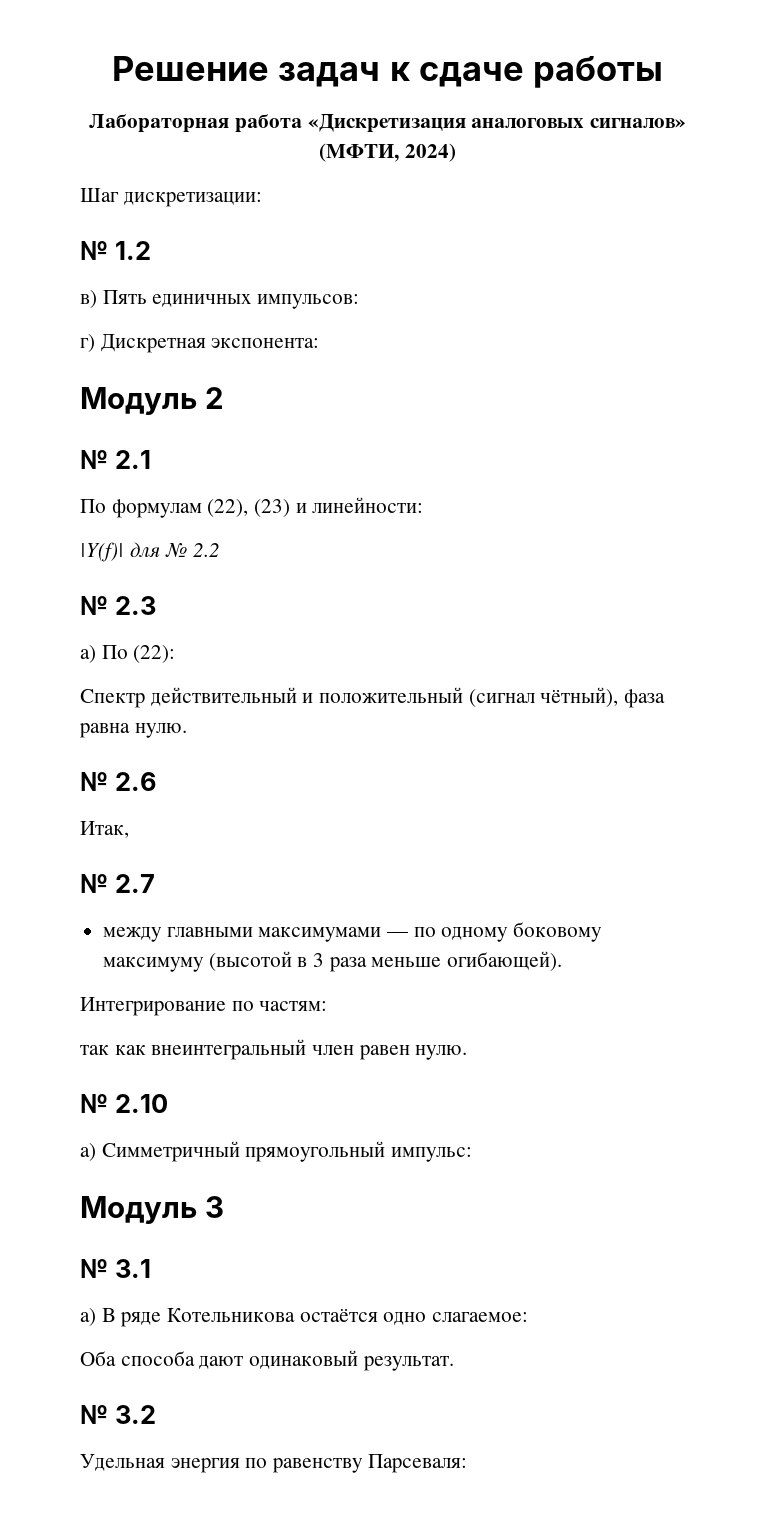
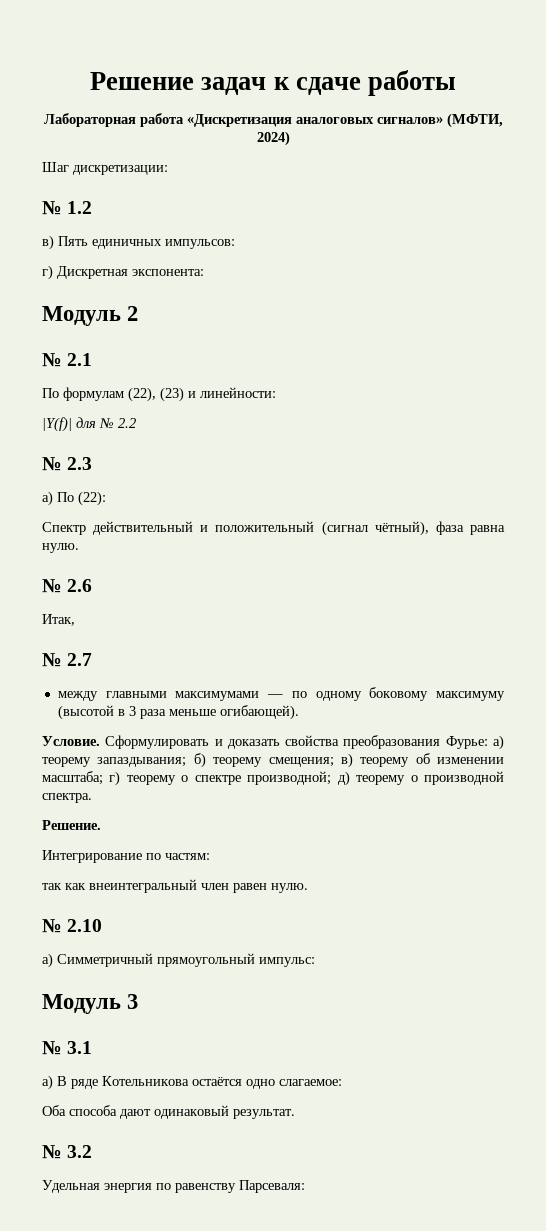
+ Условие. Сформулировать и доказать свойства преобразования Фурье: а) теорему запаздывания; б) теорему смещения; в) теорему об изменении масштаба; г) теорему о спектре производной; д) теорему о производной спектра.
+ Решение.

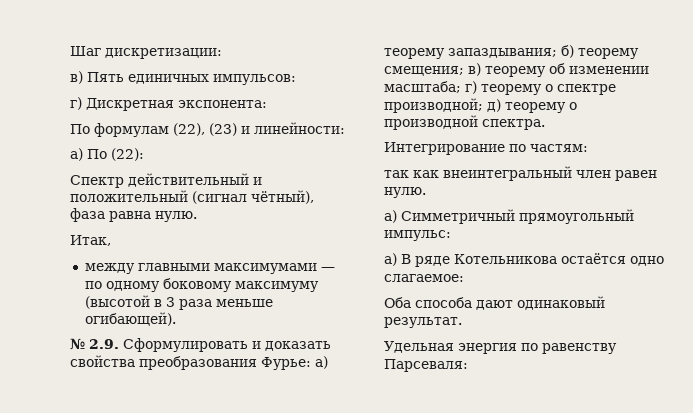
- Решение задач к сдаче работы
- Лабораторная работа «Дискретизация аналоговых сигналов» (МФТИ, 2024)
- № 1.2
- Модуль 2
- № 2.1
- |Y(f)| для № 2.2
- № 2.3
- № 2.6
- № 2.7
- Условие. Сформулировать и доказать свойства преобразования Фурье: а) теорему запаздывания; б) теорему смещения; в) теорему об изменении масштаба; г) теорему о спектре производной; д) теорему о производной спектра.
+ № 2.9. Сформулировать и доказать свойства преобразования Фурье: а) теорему запаздывания; б) теорему смещения; в) теорему об изменении масштаба; г) теорему о спектре производной; д) теорему о производной спектра.
- Решение.
- № 2.10
- Модуль 3
- № 3.1
- № 3.2

